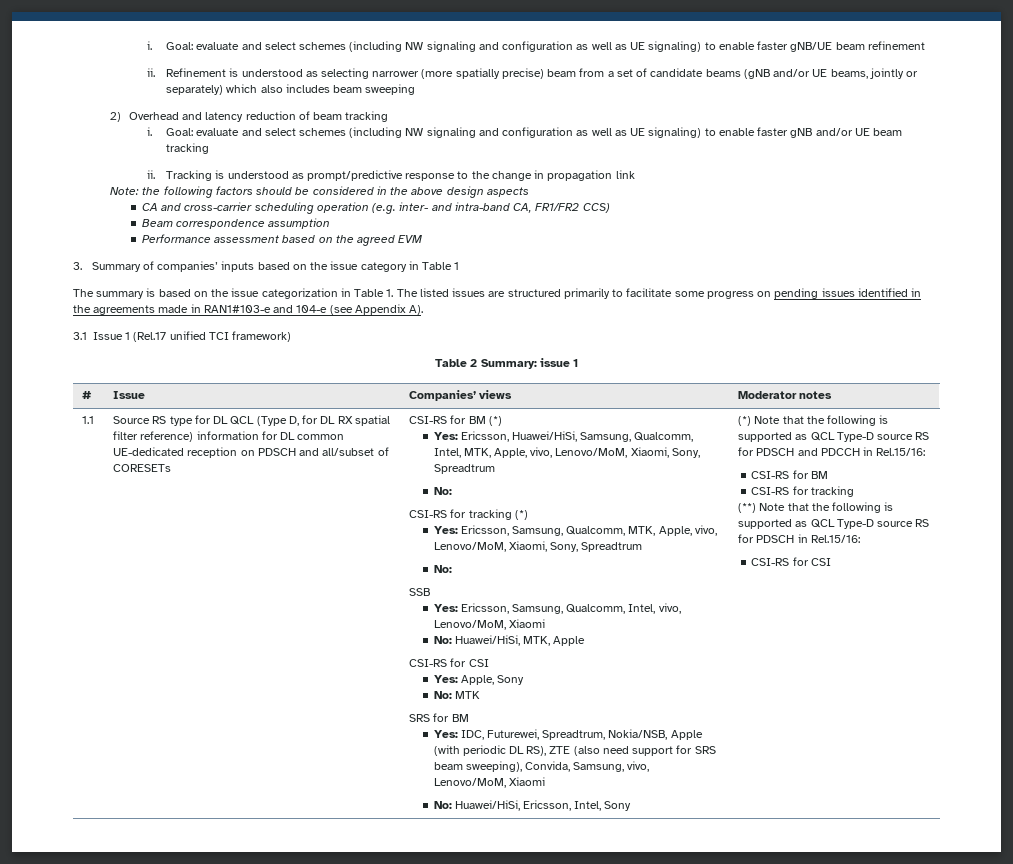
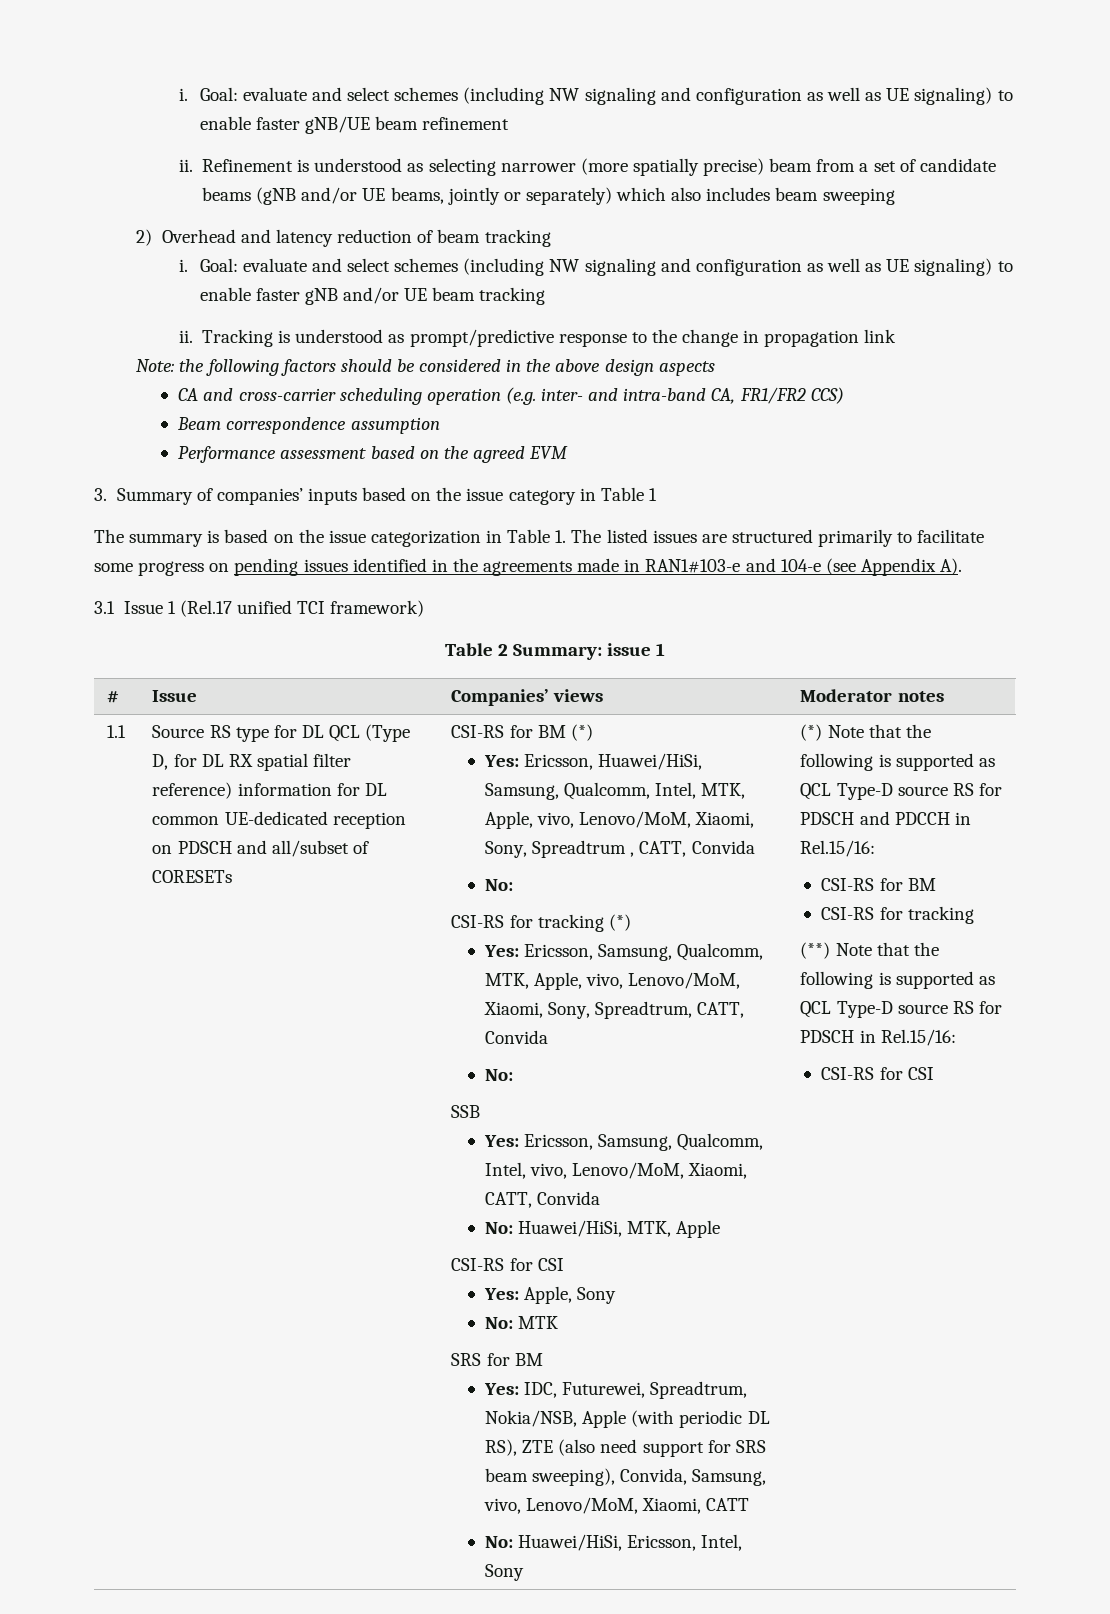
- Yes: Ericsson, Huawei/HiSi, Samsung, Qualcomm, Intel, MTK, Apple, vivo, Lenovo/MoM, Xiaomi, Sony, Spreadtrum
+ Yes: Ericsson, Huawei/HiSi, Samsung, Qualcomm, Intel, MTK, Apple, vivo, Lenovo/MoM, Xiaomi, Sony, Spreadtrum , CATT, Convida
- Yes: Ericsson, Samsung, Qualcomm, MTK, Apple, vivo, Lenovo/MoM, Xiaomi, Sony, Spreadtrum
+ Yes: Ericsson, Samsung, Qualcomm, MTK, Apple, vivo, Lenovo/MoM, Xiaomi, Sony, Spreadtrum, CATT, Convida
- Yes: Ericsson, Samsung, Qualcomm, Intel, vivo, Lenovo/MoM, Xiaomi
+ Yes: Ericsson, Samsung, Qualcomm, Intel, vivo, Lenovo/MoM, Xiaomi, CATT, Convida
- Yes: IDC, Futurewei, Spreadtrum, Nokia/NSB, Apple (with periodic DL RS), ZTE (also need support for SRS beam sweeping), Convida, Samsung, vivo, Lenovo/MoM, Xiaomi
+ Yes: IDC, Futurewei, Spreadtrum, Nokia/NSB, Apple (with periodic DL RS), ZTE (also need support for SRS beam sweeping), Convida, Samsung, vivo, Lenovo/MoM, Xiaomi, CATT

